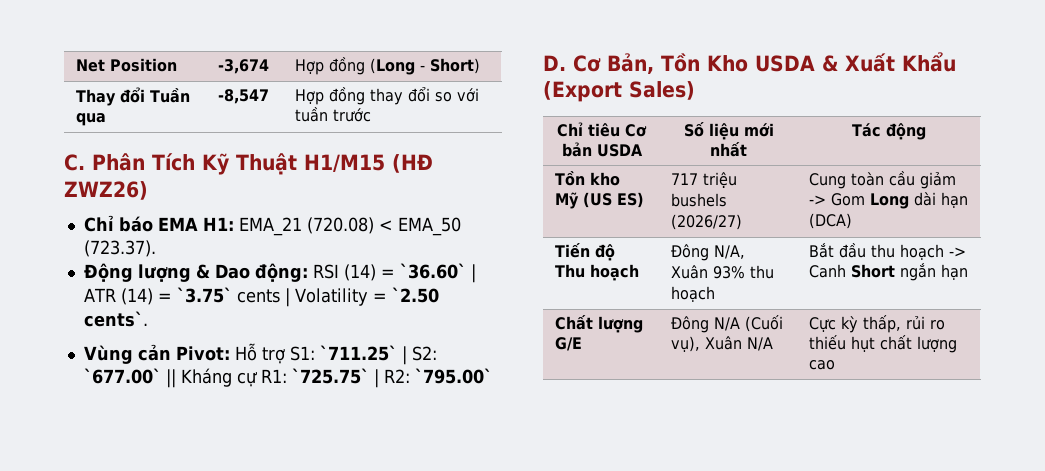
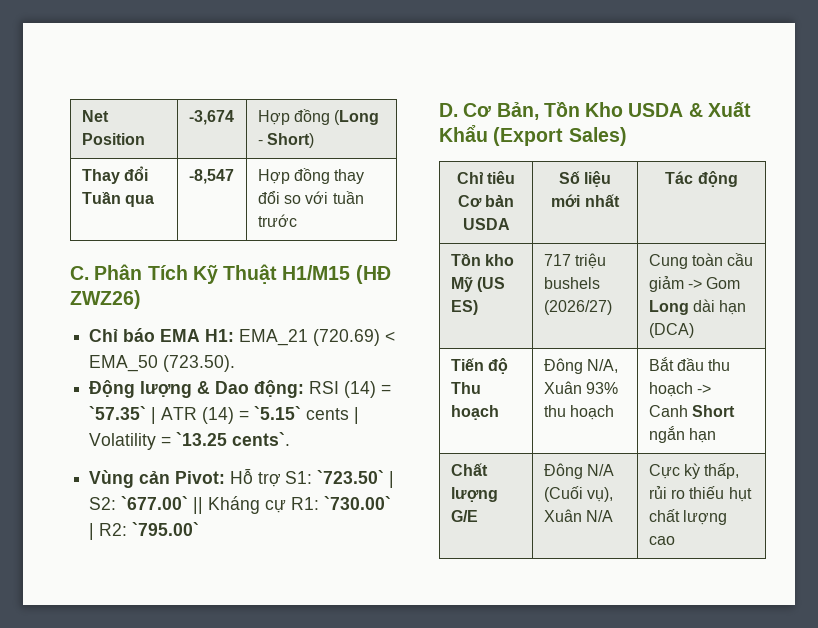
- Chỉ báo EMA H1: EMA_21 (720.08) < EMA_50 (723.37).
+ Chỉ báo EMA H1: EMA_21 (720.69) < EMA_50 (723.50).
- Động lượng & Dao động: RSI (14) = `36.60` | ATR (14) = `3.75` cents | Volatility = `2.50 cents`.
+ Động lượng & Dao động: RSI (14) = `57.35` | ATR (14) = `5.15` cents | Volatility = `13.25 cents`.
- Vùng cản Pivot: Hỗ trợ S1: `711.25` | S2: `677.00` || Kháng cự R1: `725.75` | R2: `795.00`
+ Vùng cản Pivot: Hỗ trợ S1: `723.50` | S2: `677.00` || Kháng cự R1: `730.00` | R2: `795.00`

